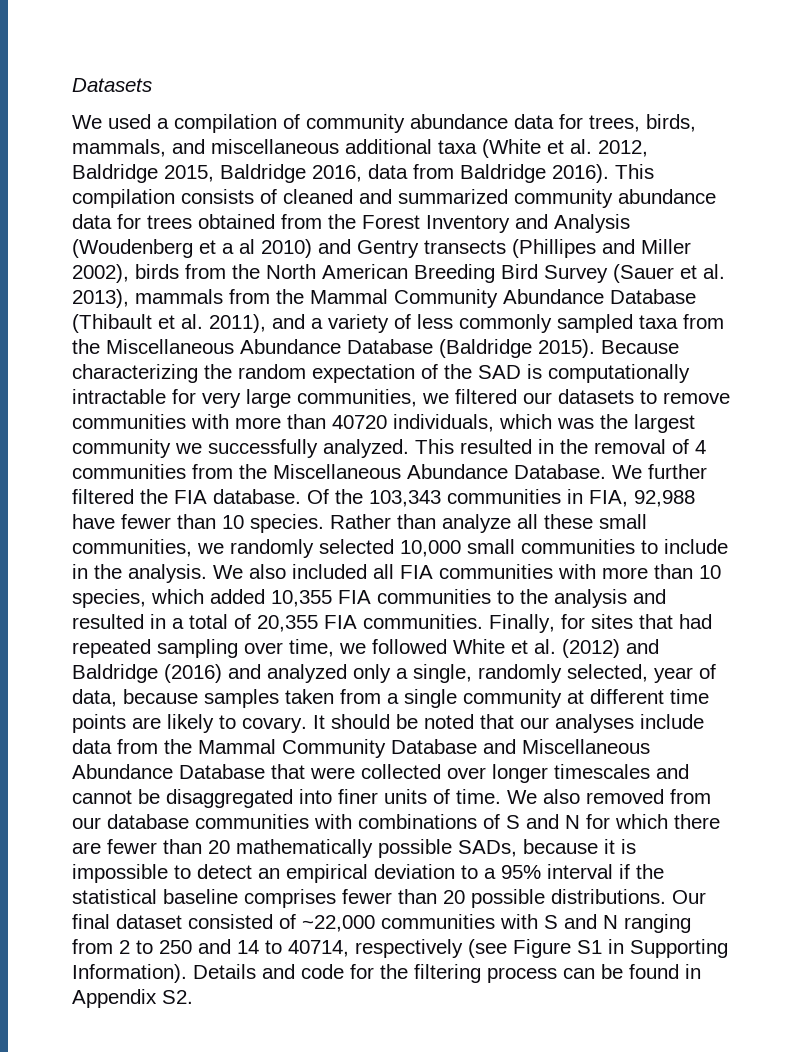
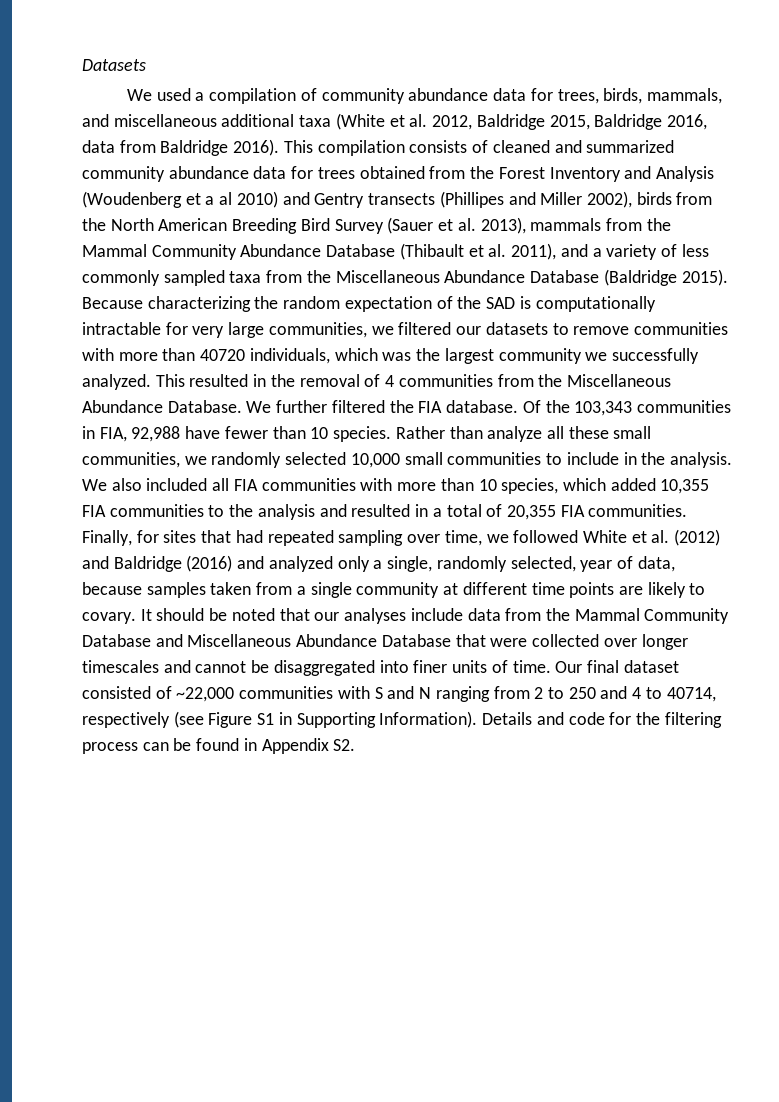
- We also removed from our database communities with combinations of S and N for which there are fewer than 20 mathematically possible SADs, because it is impossible to detect an empirical deviation to a 95% interval if the statistical baseline comprises fewer than 20 possible distributions.
- Our final dataset consisted of ~22,000 communities with S and N ranging from 2 to 250 and 14 to 40714, respectively (see Figure S1 in Supporting Information).
+ Our final dataset consisted of ~22,000 communities with S and N ranging from 2 to 250 and 4 to 40714, respectively (see Figure S1 in Supporting Information).

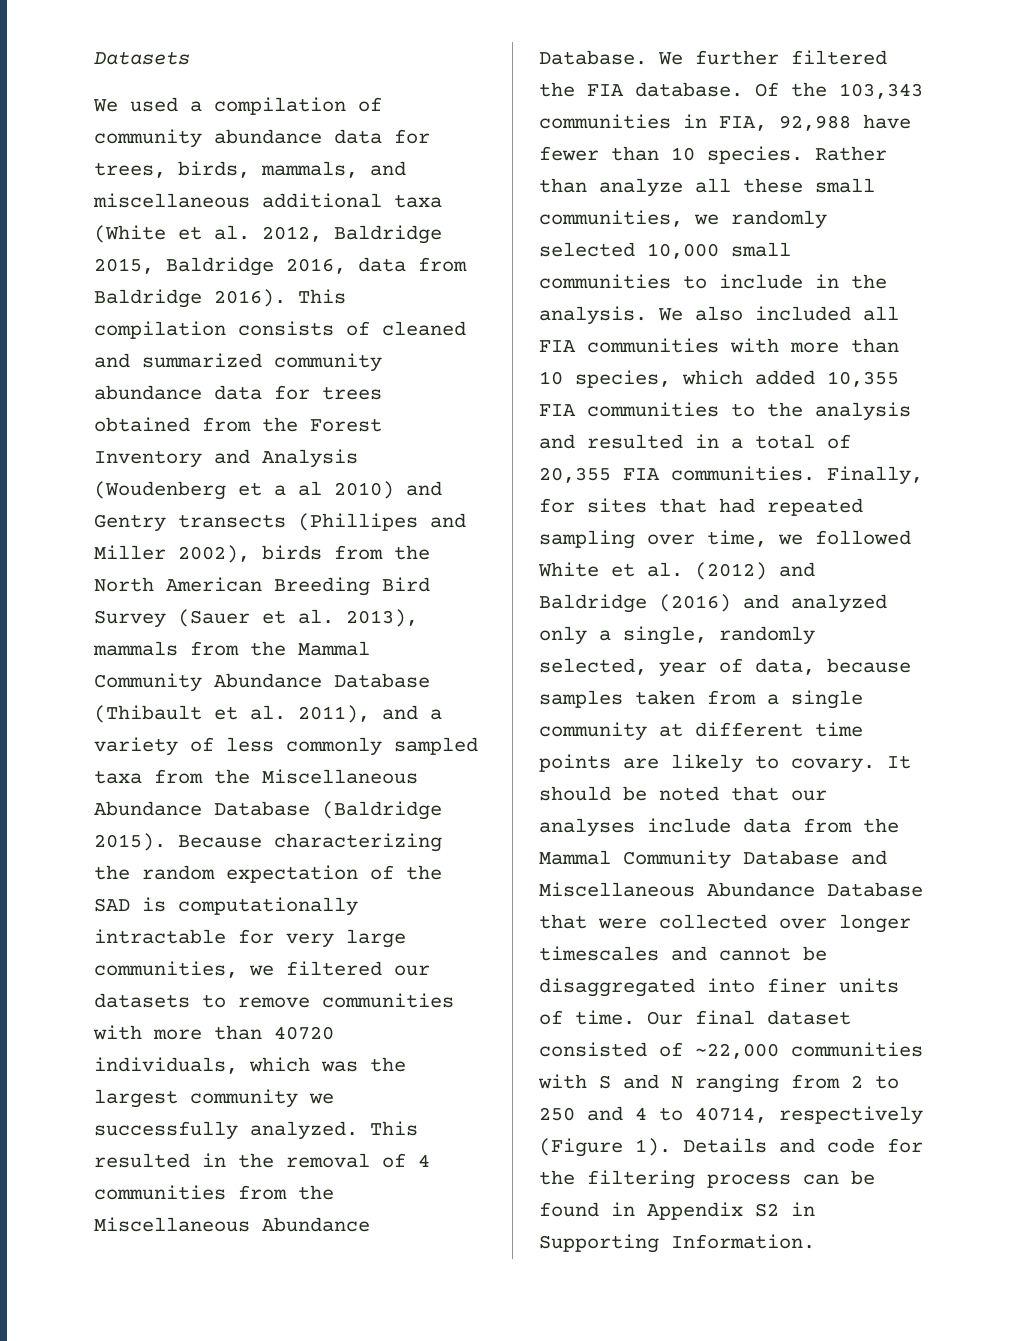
- Our final dataset consisted of ~22,000 communities with S and N ranging from 2 to 250 and 4 to 40714, respectively (see Figure S1 in Supporting Information).
+ Our final dataset consisted of ~22,000 communities with S and N ranging from 2 to 250 and 4 to 40714, respectively (Figure 1).
- Details and code for the filtering process can be found in Appendix S2.
+ Details and code for the filtering process can be found in Appendix S2 in Supporting Information.

